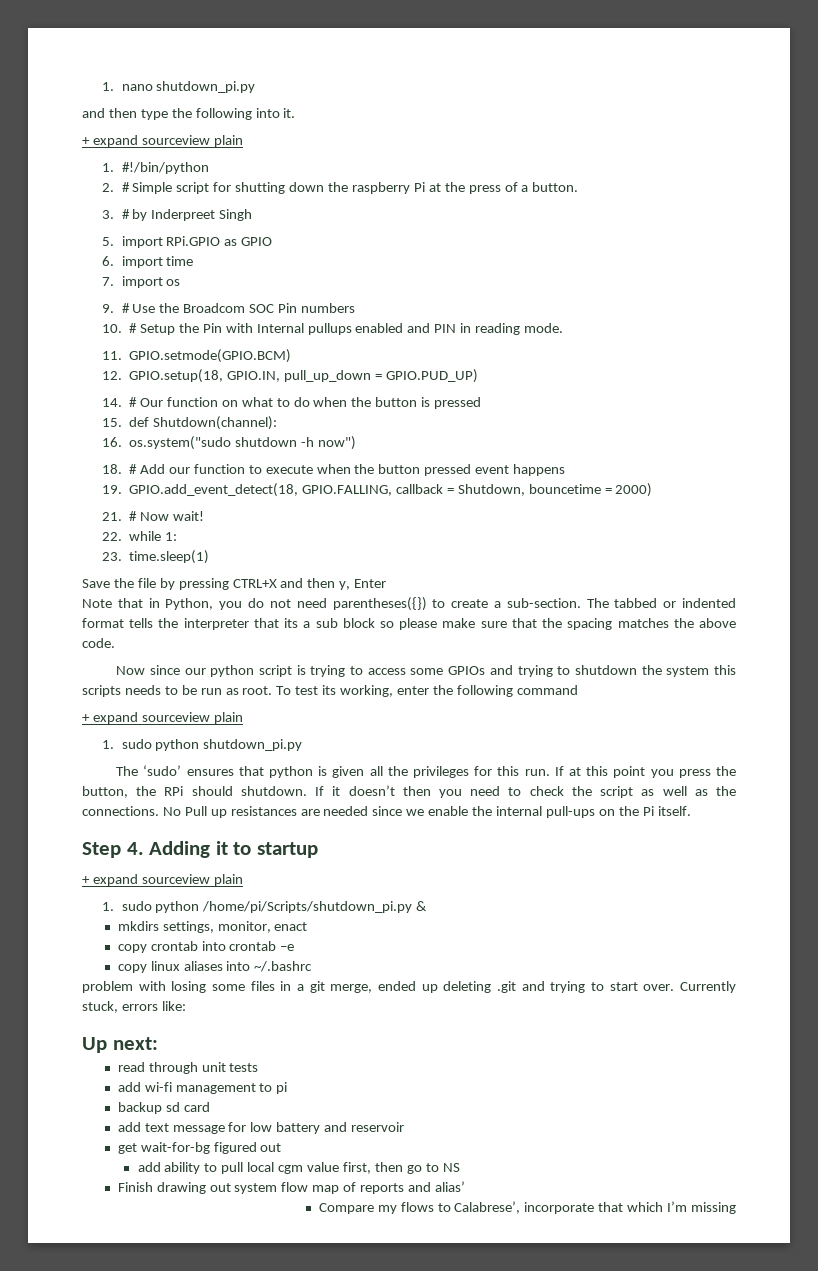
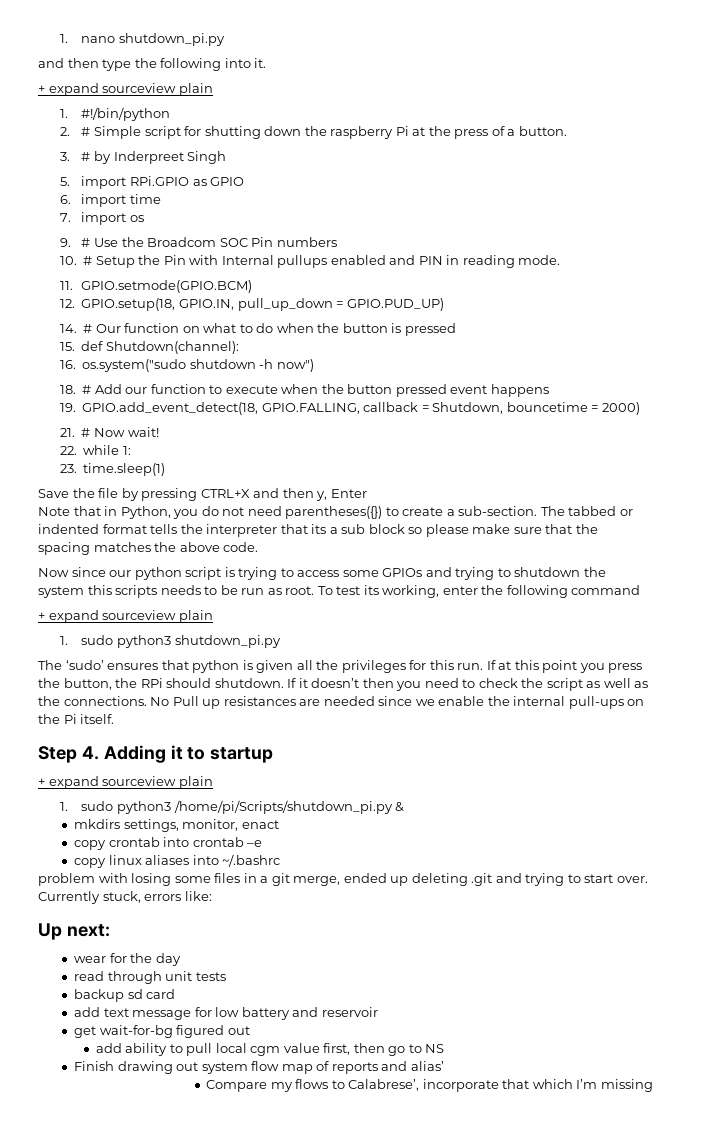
- 1. sudo python shutdown_pi.py
+ 1. sudo python3 shutdown_pi.py
- 1. sudo python /home/pi/Scripts/shutdown_pi.py &
+ 1. sudo python3 /home/pi/Scripts/shutdown_pi.py &
+ wear for the day
- add wi-fi management to pi

